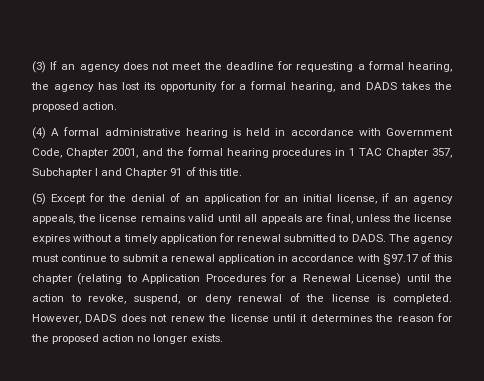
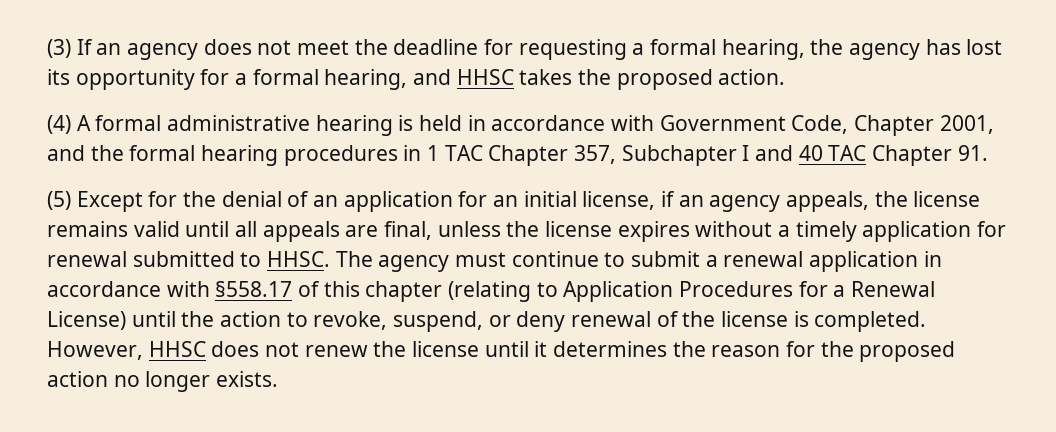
- (3) If an agency does not meet the deadline for requesting a formal hearing, the agency has lost its opportunity for a formal hearing, and DADS takes the proposed action.
+ (3) If an agency does not meet the deadline for requesting a formal hearing, the agency has lost its opportunity for a formal hearing, and HHSC takes the proposed action.
- (4) A formal administrative hearing is held in accordance with Government Code, Chapter 2001, and the formal hearing procedures in 1 TAC Chapter 357, Subchapter I and Chapter 91 of this title.
+ (4) A formal administrative hearing is held in accordance with Government Code, Chapter 2001, and the formal hearing procedures in 1 TAC Chapter 357, Subchapter I and 40 TAC Chapter 91.
- (5) Except for the denial of an application for an initial license, if an agency appeals, the license remains valid until all appeals are final, unless the license expires without a timely application for renewal submitted to DADS.
+ (5) Except for the denial of an application for an initial license, if an agency appeals, the license remains valid until all appeals are final, unless the license expires without a timely application for renewal submitted to HHSC.
- The agency must continue to submit a renewal application in accordance with §97.17 of this chapter (relating to Application Procedures for a Renewal License) until the action to revoke, suspend, or deny renewal of the license is completed.
+ The agency must continue to submit a renewal application in accordance with §558.17 of this chapter (relating to Application Procedures for a Renewal License) until the action to revoke, suspend, or deny renewal of the license is completed.
- However, DADS does not renew the license until it determines the reason for the proposed action no longer exists.
+ However, HHSC does not renew the license until it determines the reason for the proposed action no longer exists.

